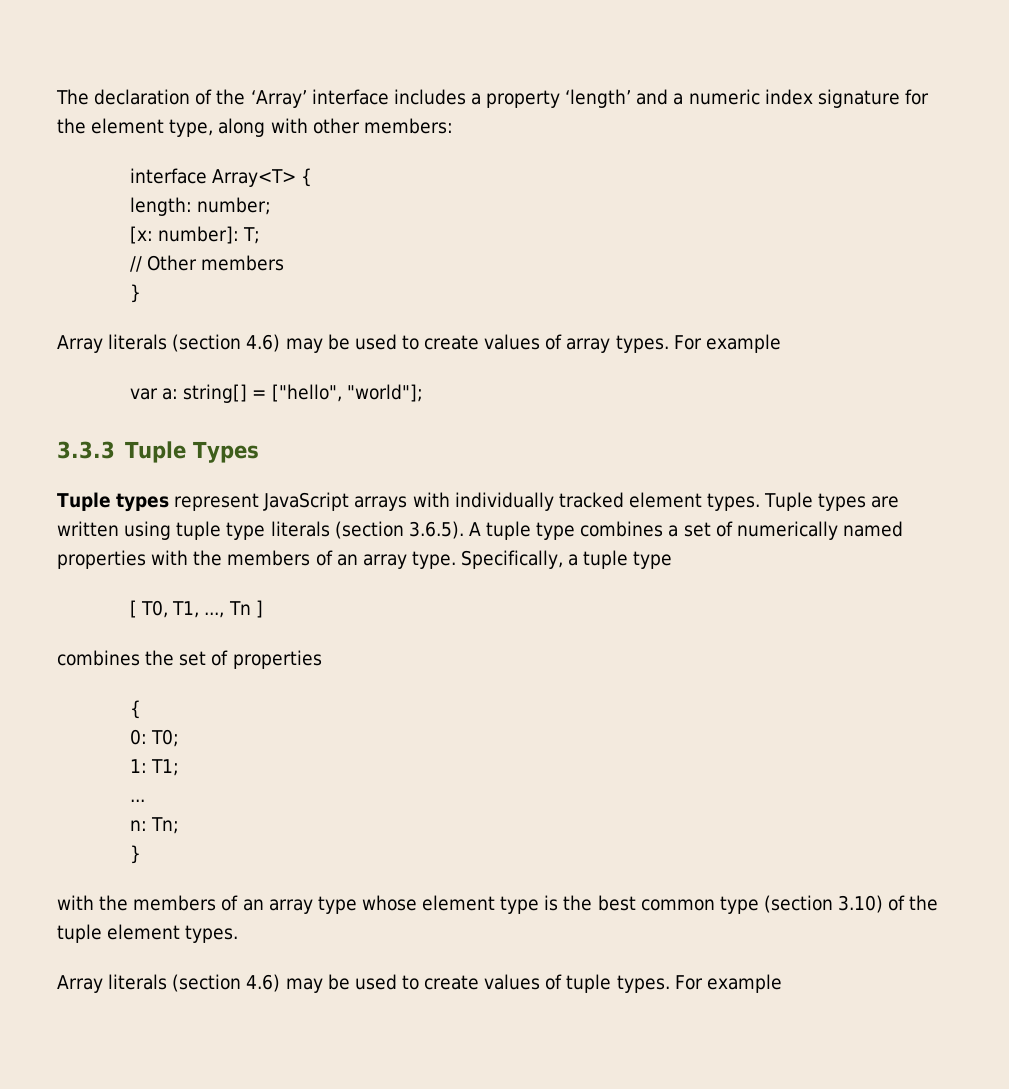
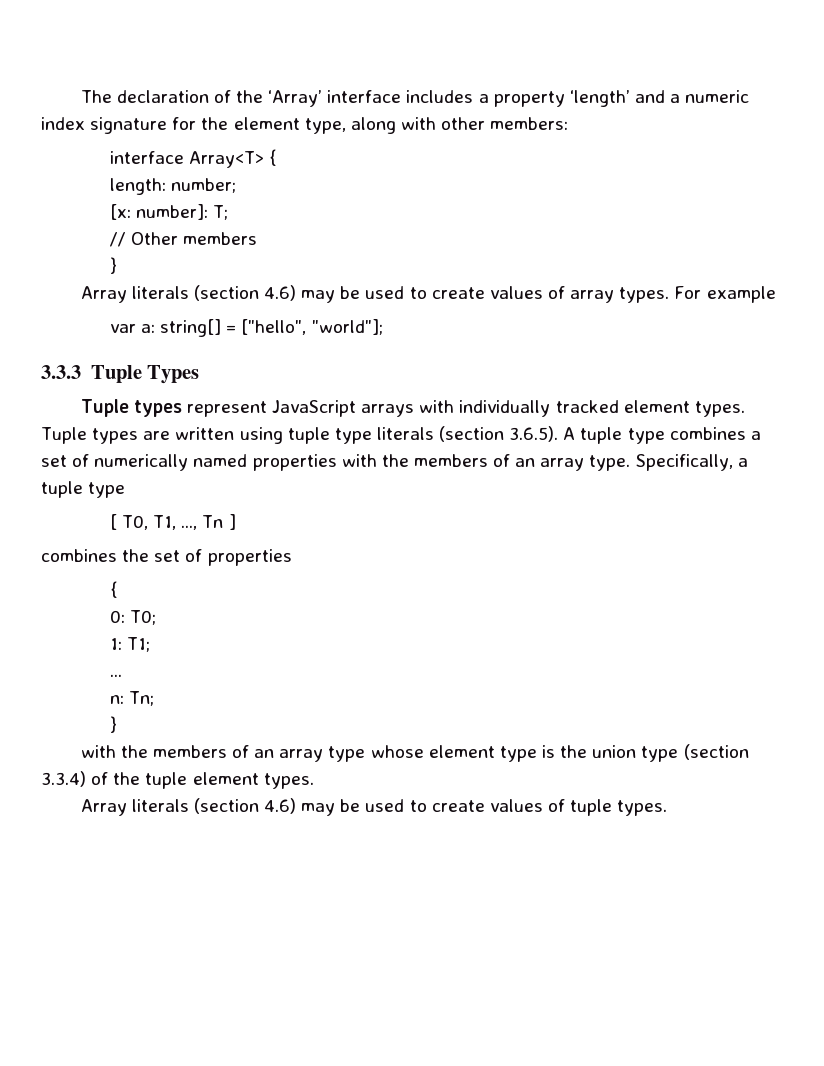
- with the members of an array type whose element type is the best common type (section 3.10) of the tuple element types.
+ with the members of an array type whose element type is the union type (section 3.3.4) of the tuple element types.
- Array literals (section 4.6) may be used to create values of tuple types. For example
+ Array literals (section 4.6) may be used to create values of tuple types.

